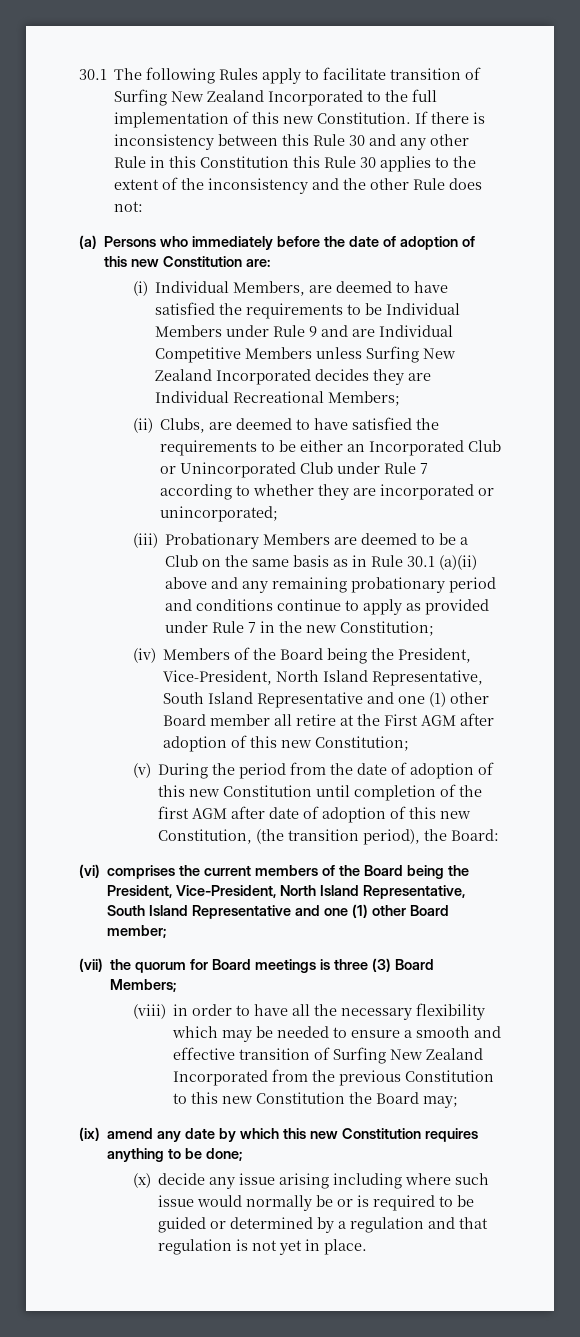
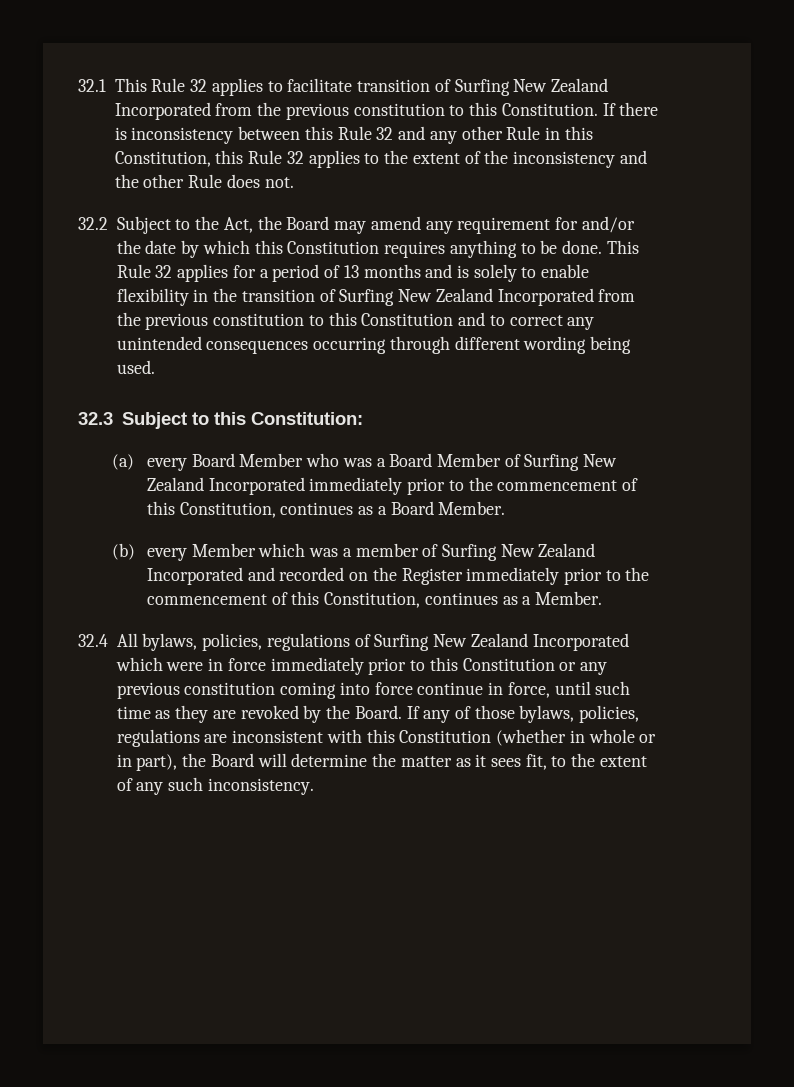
- 30.1 The following Rules apply to facilitate transition of Surfing New Zealand Incorporated to the full implementation of this new Constitution.
+ 32.1 This Rule 32 applies to facilitate transition of Surfing New Zealand Incorporated from the previous constitution to this Constitution.
- If there is inconsistency between this Rule 30 and any other Rule in this Constitution this Rule 30 applies to the extent of the inconsistency and the other Rule does not:
- (a) Persons who immediately before the date of adoption of this new Constitution are:
- (i) Individual Members, are deemed to have satisfied the requirements to be Individual Members under Rule 9 and are Individual Competitive Members unless Surfing New Zealand Incorporated decides they are Individual Recreational Members;
- (ii) Clubs, are deemed to have satisfied the requirements to be either an Incorporated Club or Unincorporated Club under Rule 7 according to whether they are incorporated or unincorporated;
- (iii) Probationary Members are deemed to be a Club on the same basis as in Rule 30.1 (a)(ii) above and any remaining probationary period and conditions continue to apply as provided under Rule 7 in the new Constitution;
- (iv) Members of the Board being the President, Vice-President, North Island Representative, South Island Representative and one (1) other Board member all retire at the First AGM after adoption of this new Constitution;
- (v) During the period from the date of adoption of this new Constitution until completion of the first AGM after date of adoption of this new Constitution, (the transition period), the Board:
- (vi) comprises the current members of the Board being the President, Vice-President, North Island Representative, South Island Representative and one (1) other Board member;
- (vii) the quorum for Board meetings is three (3) Board Members;
- (viii) in order to have all the necessary flexibility which may be needed to ensure a smooth and effective transition of Surfing New Zealand Incorporated from the previous Constitution to this new Constitution the Board may;
- (ix) amend any date by which this new Constitution requires anything to be done;
- (x) decide any issue arising including where such issue would normally be or is required to be guided or determined by a regulation and that regulation is not yet in place.
+ If there is inconsistency between this Rule 32 and any other Rule in this Constitution, this Rule 32 applies to the extent of the inconsistency and the other Rule does not.
+ 32.2 Subject to the Act, the Board may amend any requirement for and/or the date by which this Constitution requires anything to be done. This Rule 32 applies for a period of 13 months and is solely to enable flexibility in the transition of Surfing New Zealand Incorporated from the previous constitution to this Constitution and to correct any unintended consequences occurring through different wording being used.
+ 32.3 Subject to this Constitution:
+ (a) every Board Member who was a Board Member of Surfing New Zealand Incorporated immediately prior to the commencement of this Constitution, continues as a Board Member.
+ (b) every Member which was a member of Surfing New Zealand Incorporated and recorded on the Register immediately prior to the commencement of this Constitution, continues as a Member.
+ 32.4 All bylaws, policies, regulations of Surfing New Zealand Incorporated which were in force immediately prior to this Constitution or any previous constitution coming into force continue in force, until such time as they are revoked by the Board. If any of those bylaws, policies, regulations are inconsistent with this Constitution (whether in whole or in part), the Board will determine the matter as it sees fit, to the extent of any such inconsistency.

